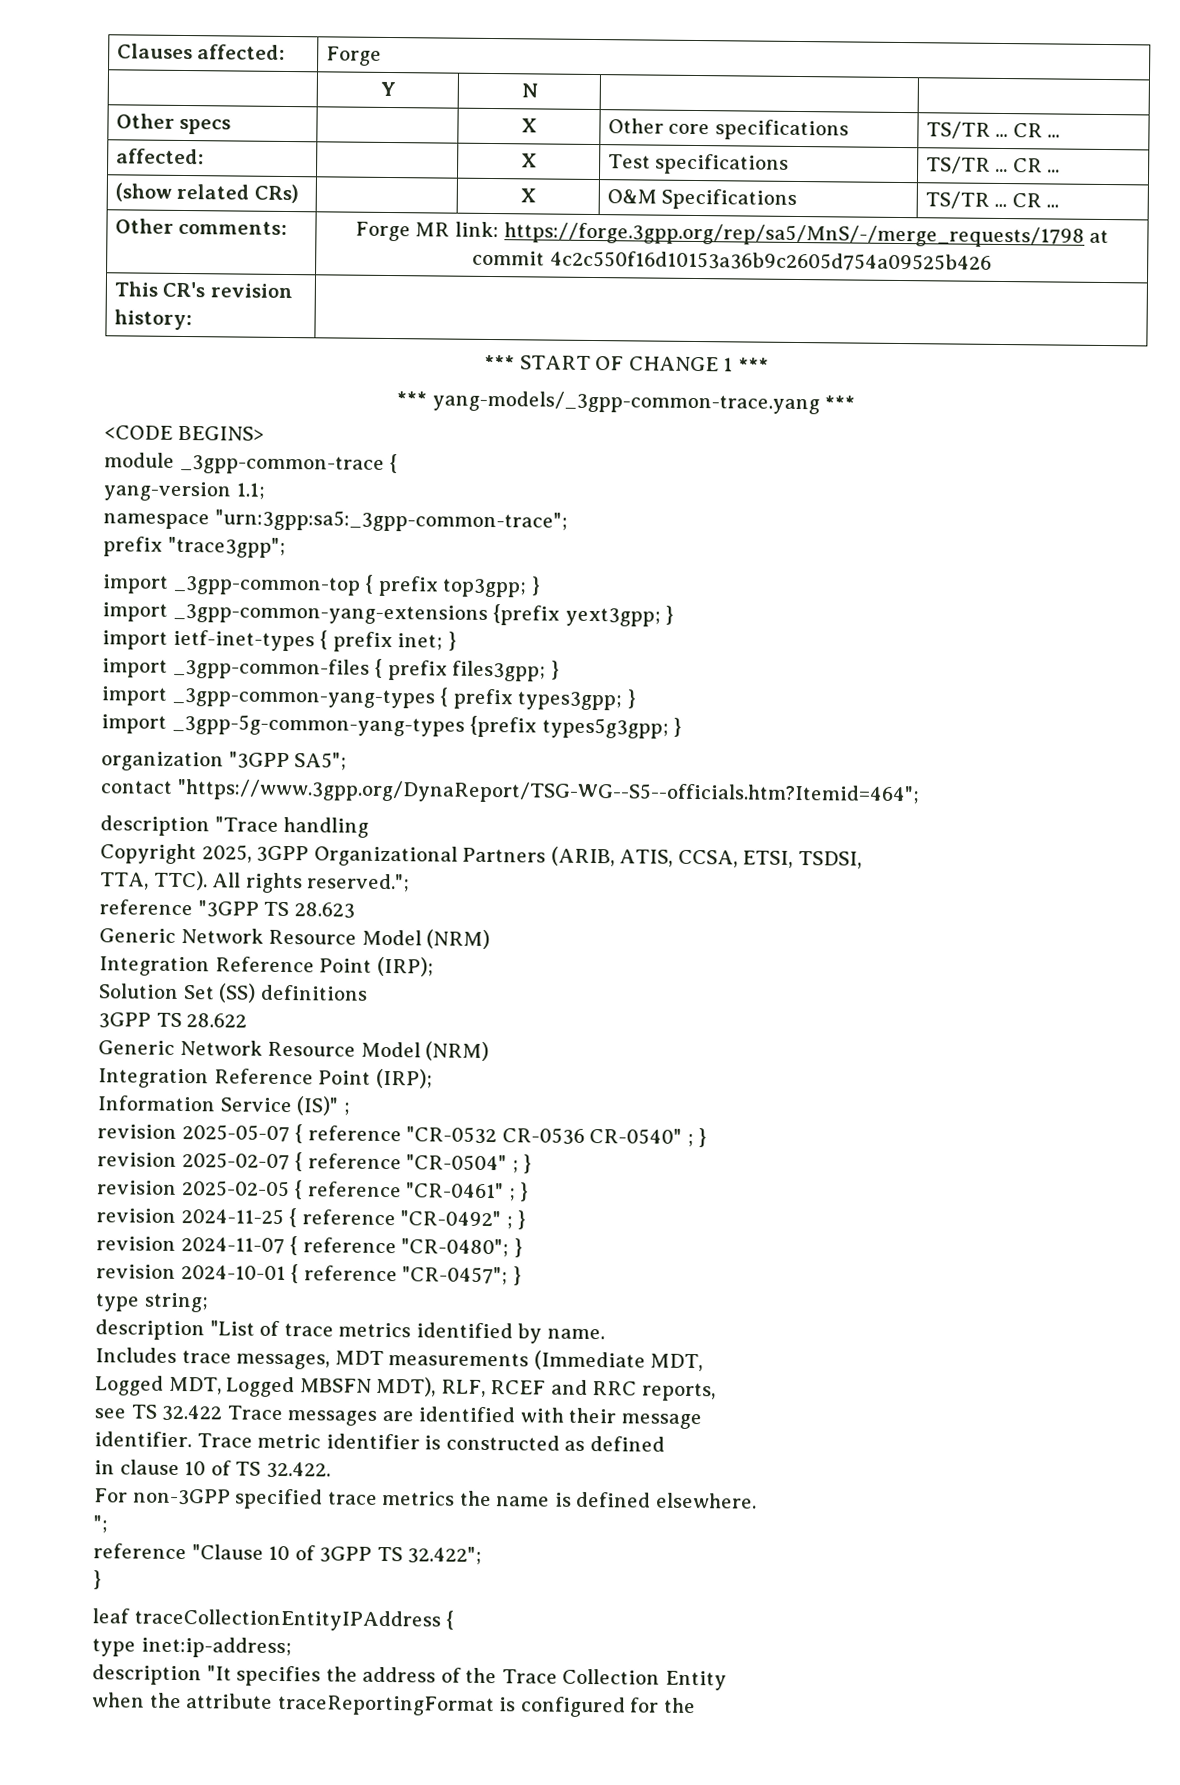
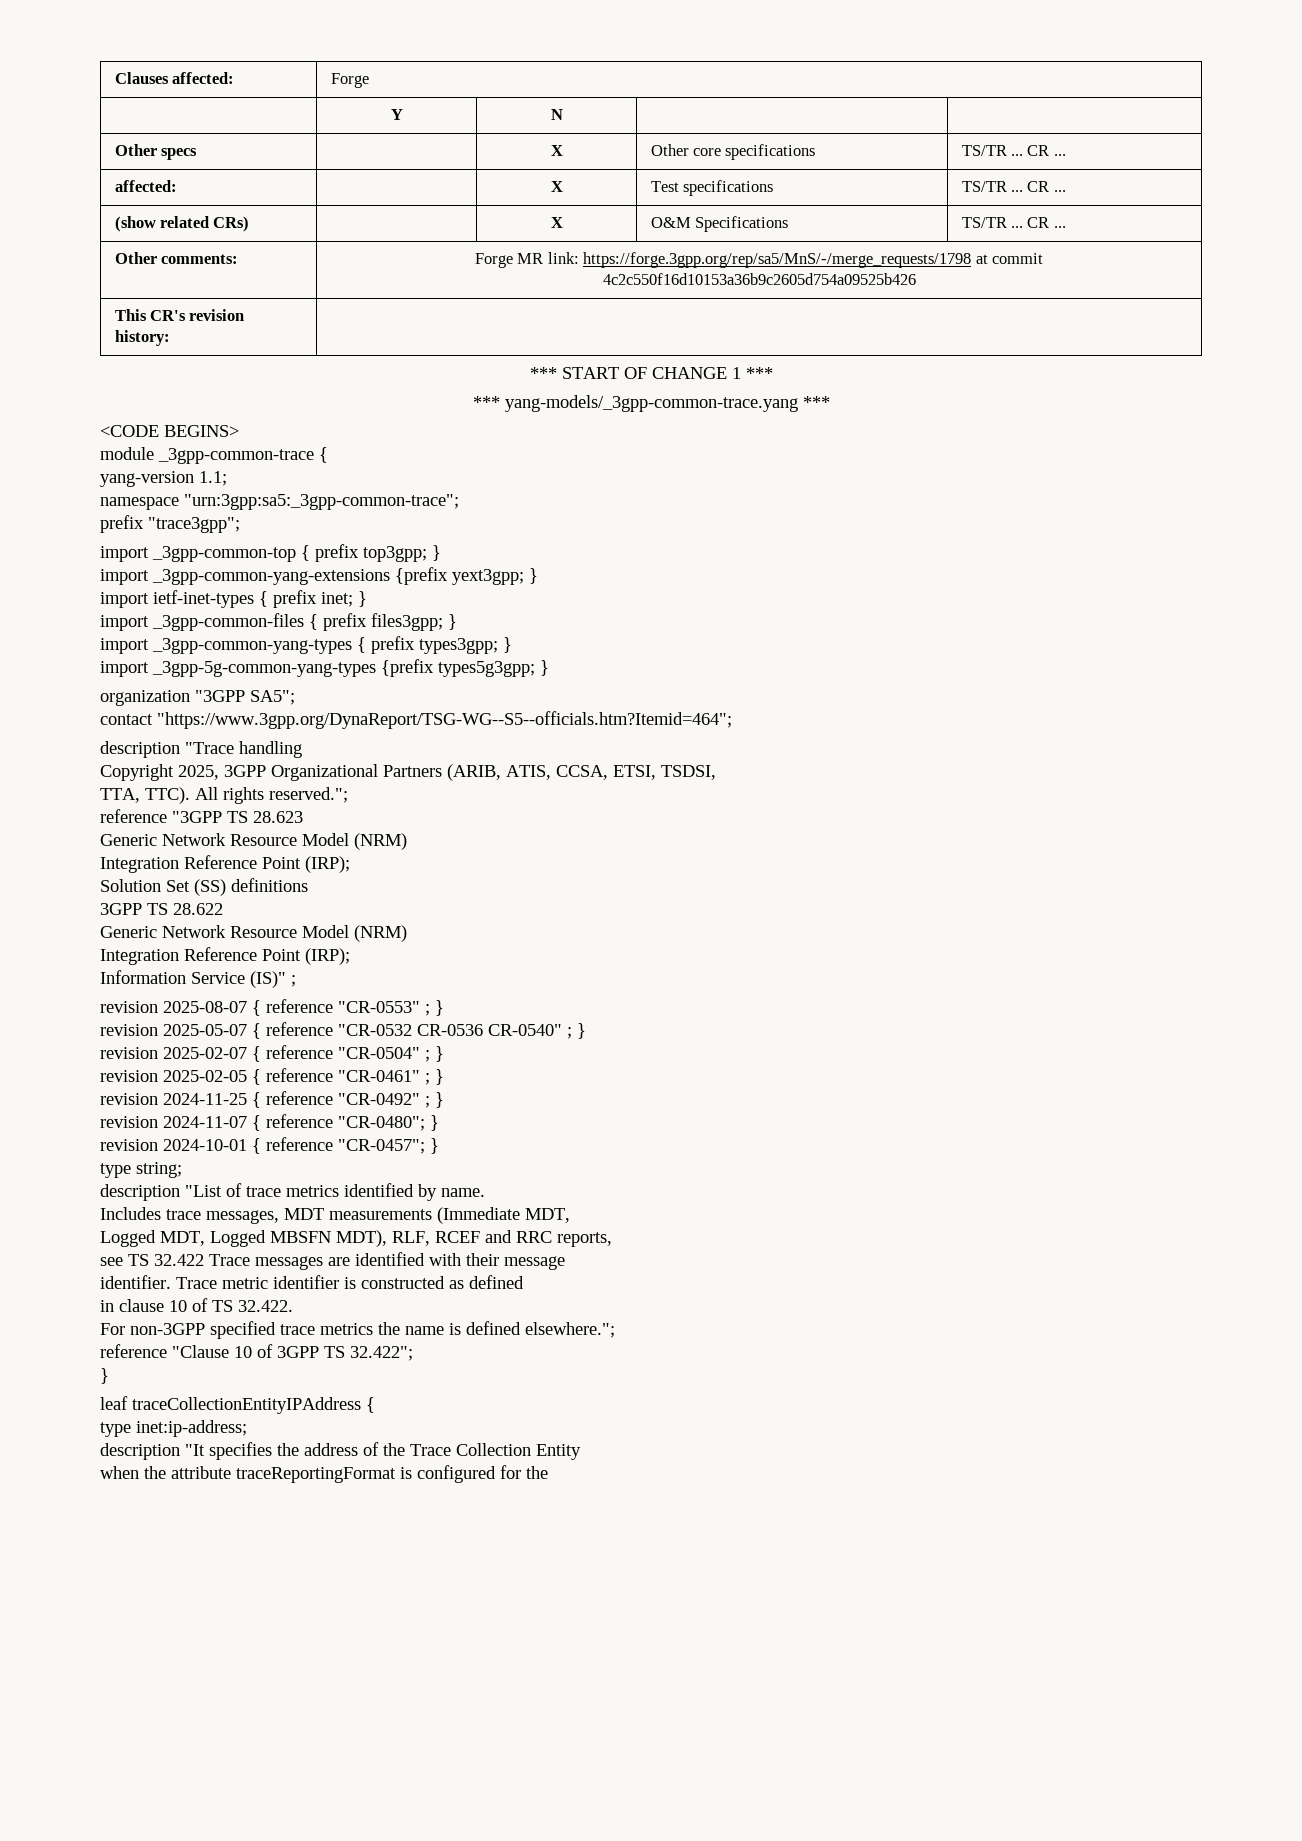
+ revision 2025-08-07 { reference "CR-0553" ; }
- For non-3GPP specified trace metrics the name is defined elsewhere.
- ";
+ For non-3GPP specified trace metrics the name is defined elsewhere.";

